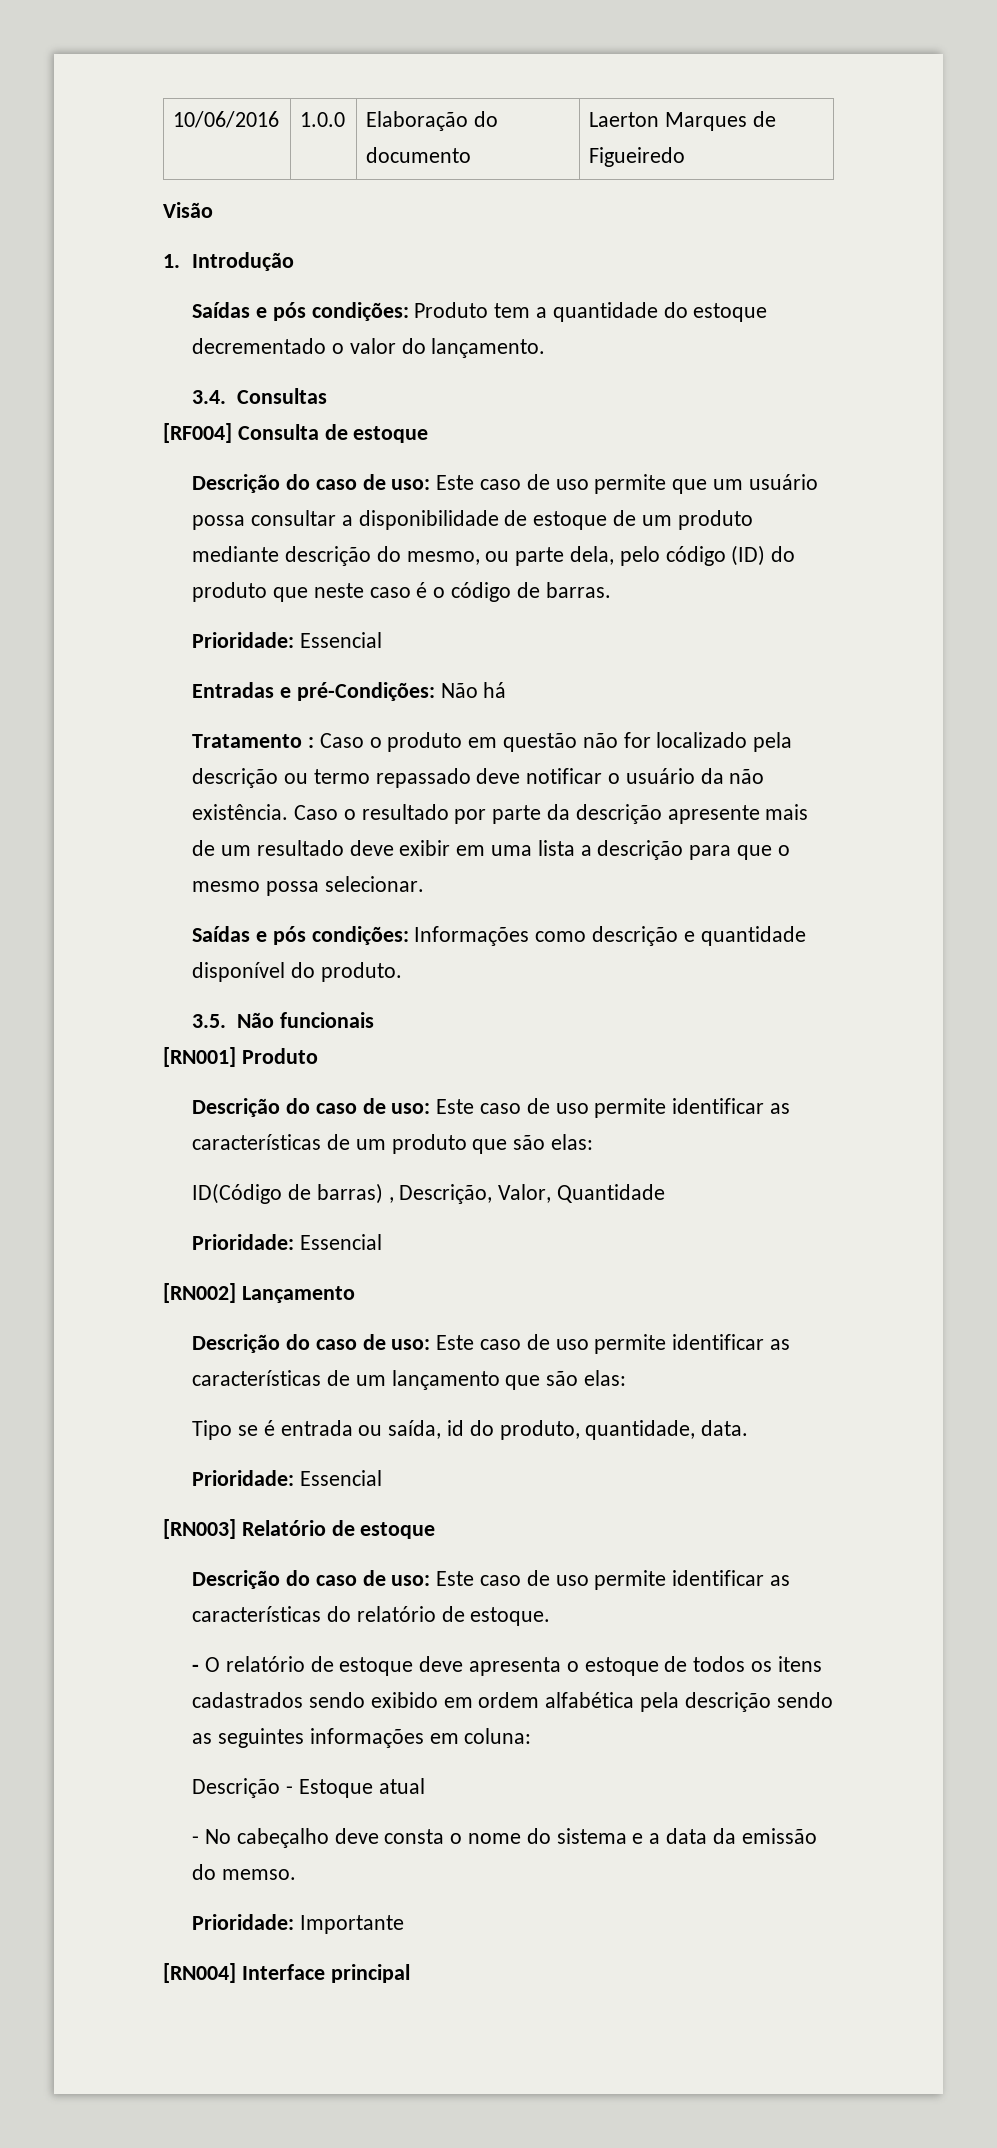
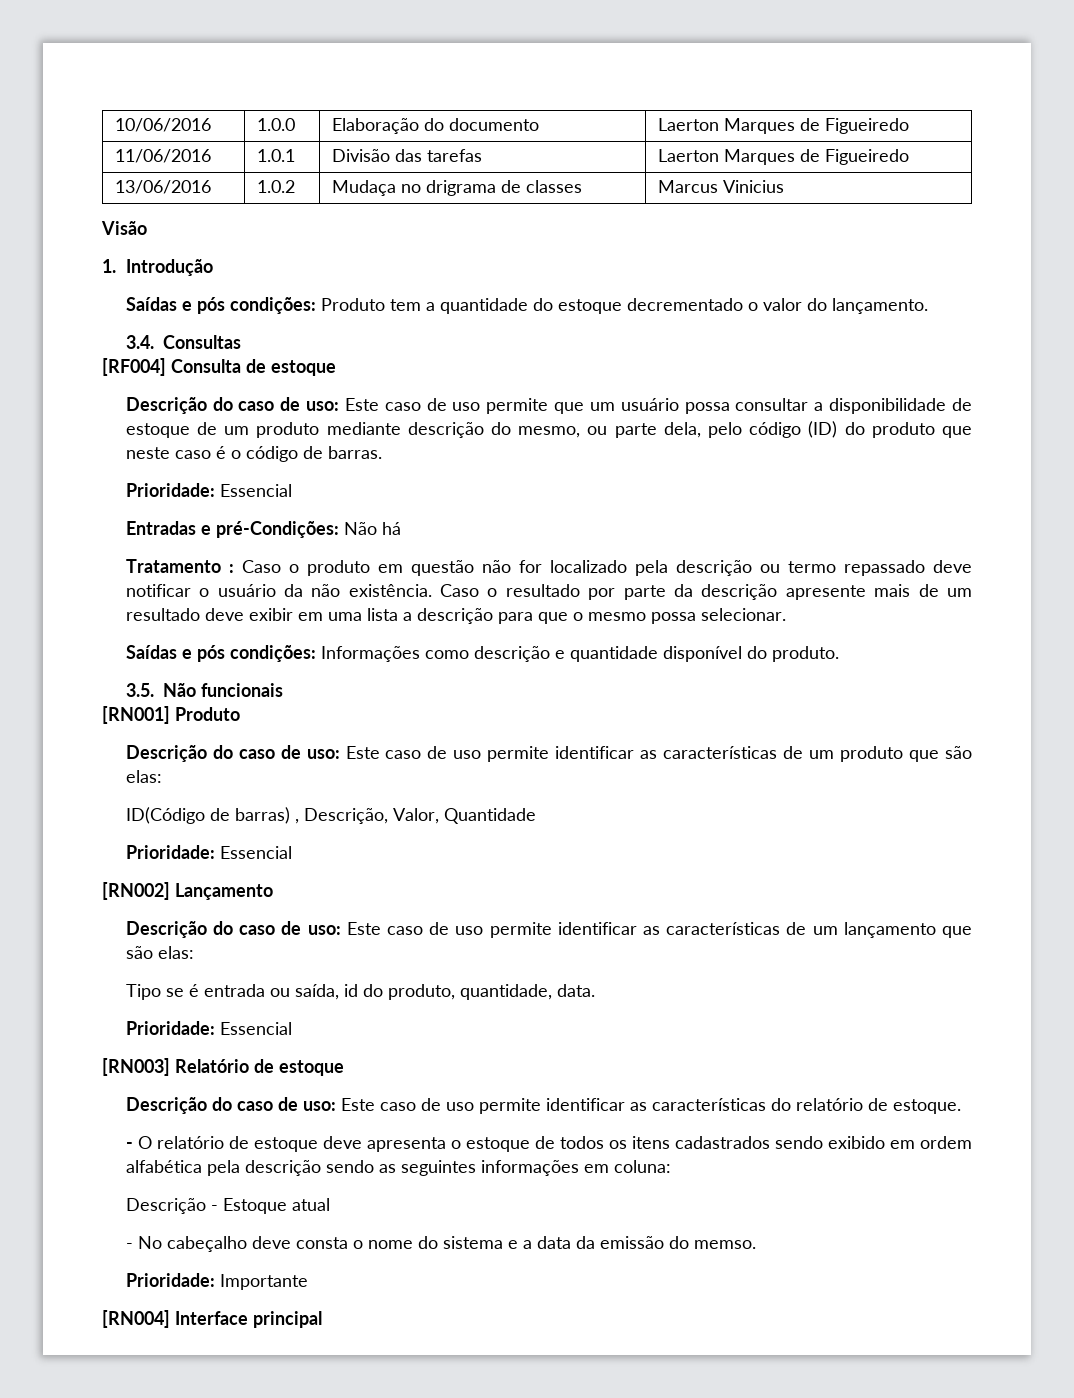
+ 11/06/2016 | 1.0.1 | Divisão das tarefas | Laerton Marques de Figueiredo
+ 13/06/2016 | 1.0.2 | Mudaça no drigrama de classes | Marcus Vinicius

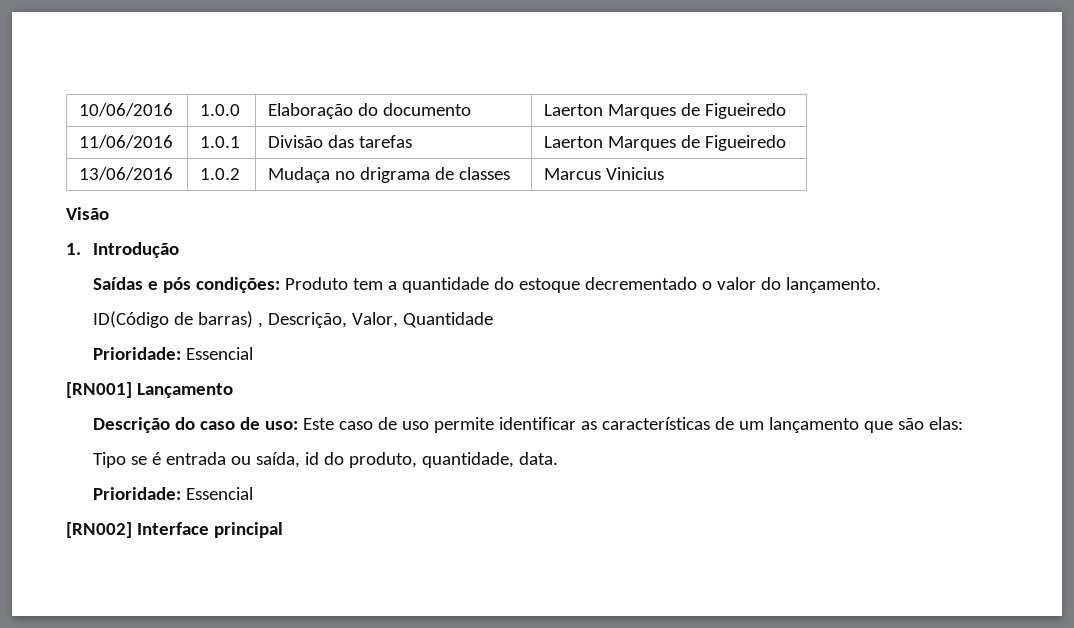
- 3.4. Consultas
- [RF004] Consulta de estoque
- Descrição do caso de uso: Este caso de uso permite que um usuário possa consultar a disponibilidade de estoque de um produto mediante descrição do mesmo, ou parte dela, pelo código (ID) do produto que neste caso é o código de barras.
- Prioridade: Essencial
- Entradas e pré-Condições: Não há
- Tratamento : Caso o produto em questão não for localizado pela descrição ou termo repassado deve notificar o usuário da não existência. Caso o resultado por parte da descrição apresente mais de um resultado deve exibir em uma lista a descrição para que o mesmo possa selecionar.
- Saídas e pós condições: Informações como descrição e quantidade disponível do produto.
- 3.5. Não funcionais
- [RN001] Produto
- Descrição do caso de uso: Este caso de uso permite identificar as características de um produto que são elas:
- [RN002] Lançamento
+ [RN001] Lançamento
- [RN003] Relatório de estoque
- Descrição do caso de uso: Este caso de uso permite identificar as características do relatório de estoque.
- - O relatório de estoque deve apresenta o estoque de todos os itens cadastrados sendo exibido em ordem alfabética pela descrição sendo as seguintes informações em coluna:
- Descrição - Estoque atual
- - No cabeçalho deve consta o nome do sistema e a data da emissão do memso.
- Prioridade: Importante
- [RN004] Interface principal
+ [RN002] Interface principal

